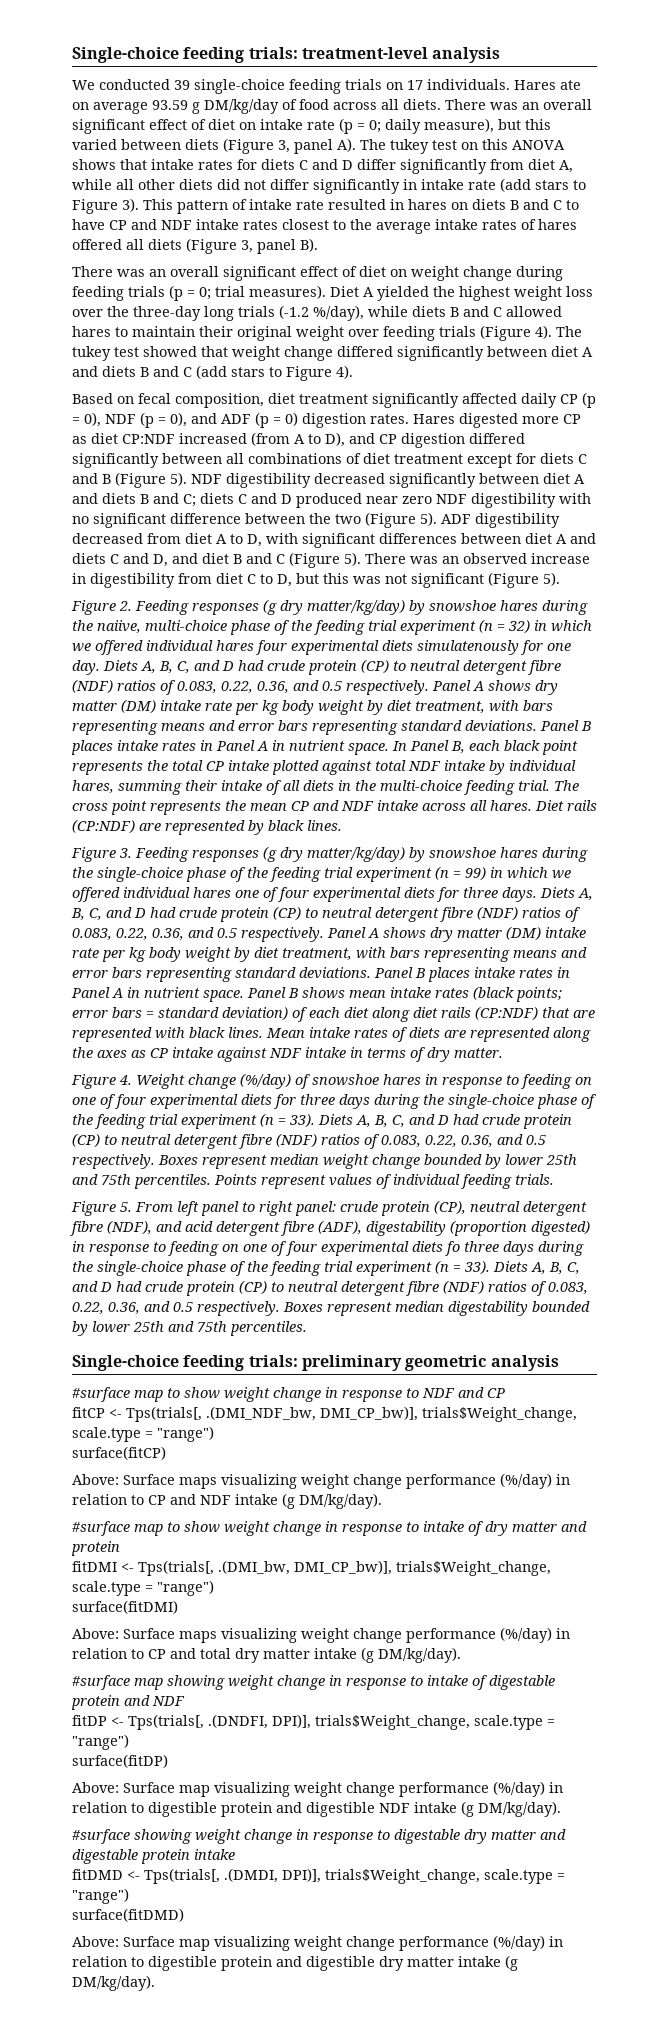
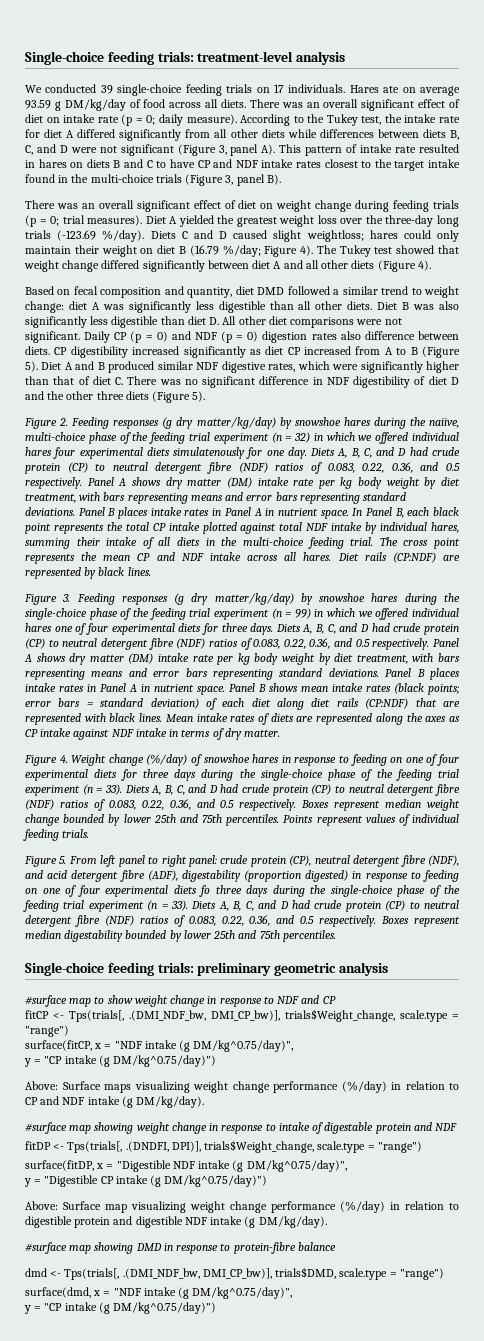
- There was an overall significant effect of diet on intake rate (p = 0; daily measure), but this varied between diets (Figure 3, panel A). The tukey test on this ANOVA shows that intake rates for diets C and D differ significantly from diet A, while all other diets did not differ significantly in intake rate (add stars to Figure 3). This pattern of intake rate resulted in hares on diets B and C to have CP and NDF intake rates closest to the average intake rates of hares offered all diets (Figure 3, panel B).
+ There was an overall significant effect of diet on intake rate (p = 0; daily measure). According to the Tukey test, the intake rate for diet A differed significantly from all other diets while differences between diets B, C, and D were not significant (Figure 3, panel A). This pattern of intake rate resulted in hares on diets B and C to have CP and NDF intake rates closest to the target intake found in the multi-choice trials (Figure 3, panel B).
- Diet A yielded the highest weight loss over the three-day long trials (-1.2 %/day), while diets B and C allowed hares to maintain their original weight over feeding trials (Figure 4).
+ Diet A yielded the greatest weight loss over the three-day long trials (-123.69 %/day). Diets C and D caused slight weightloss; hares could only maintain their weight on diet B (16.79 %/day; Figure 4).
- The tukey test showed that weight change differed significantly between diet A and diets B and C (add stars to Figure 4).
- Based on fecal composition, diet treatment significantly affected daily CP (p = 0), NDF (p = 0), and ADF (p = 0) digestion rates. Hares digested more CP as diet CP:NDF increased (from A to D), and CP digestion differed significantly between all combinations of diet treatment except for diets C and B (Figure 5). NDF digestibility decreased significantly between diet A and diets B and C; diets C and D produced near zero NDF digestibility with no significant difference between the two (Figure 5). ADF digestibility decreased from diet A to D, with significant differences between diet A and diets C and D, and diet B and C (Figure 5). There was an observed increase in digestibility from diet C to D, but this was not significant (Figure 5).
+ The Tukey test showed that weight change differed significantly between diet A and all other diets (Figure 4).
+ Based on fecal composition and quantity, diet DMD followed a similar trend to weight change: diet A was significantly less digestible than all other diets. Diet B was also significantly less digestible than diet D. All other diet comparisons were not significant. Daily CP (p = 0) and NDF (p = 0) digestion rates also difference between diets. CP digestibility increased significantly as diet CP increased from A to B (Figure 5). Diet A and B produced similar NDF digestive rates, which were significantly higher than that of diet C. There was no significant difference in NDF digestibility of diet D and the other three diets (Figure 5).
- surface(fitCP)
+ surface(fitCP, x = "NDF intake (g DM/kg^0.75/day)",
+ y = "CP intake (g DM/kg^0.75/day)")
- #surface map to show weight change in response to intake of dry matter and protein
- fitDMI <- Tps(trials[, .(DMI_bw, DMI_CP_bw)], trials$Weight_change, scale.type = "range")
- surface(fitDMI)
- Above: Surface maps visualizing weight change performance (%/day) in relation to CP and total dry matter intake (g DM/kg/day).
- surface(fitDP)
+ surface(fitDP, x = "Digestible NDF intake (g DM/kg^0.75/day)",
+ y = "Digestible CP intake (g DM/kg^0.75/day)")
- #surface showing weight change in response to digestable dry matter and digestable protein intake
- fitDMD <- Tps(trials[, .(DMDI, DPI)], trials$Weight_change, scale.type = "range")
- surface(fitDMD)
- Above: Surface map visualizing weight change performance (%/day) in relation to digestible protein and digestible dry matter intake (g DM/kg/day).
+ #surface map showing DMD in response to protein-fibre balance
+ dmd <- Tps(trials[, .(DMI_NDF_bw, DMI_CP_bw)], trials$DMD, scale.type = "range")
+ surface(dmd, x = "NDF intake (g DM/kg^0.75/day)",
+ y = "CP intake (g DM/kg^0.75/day)")

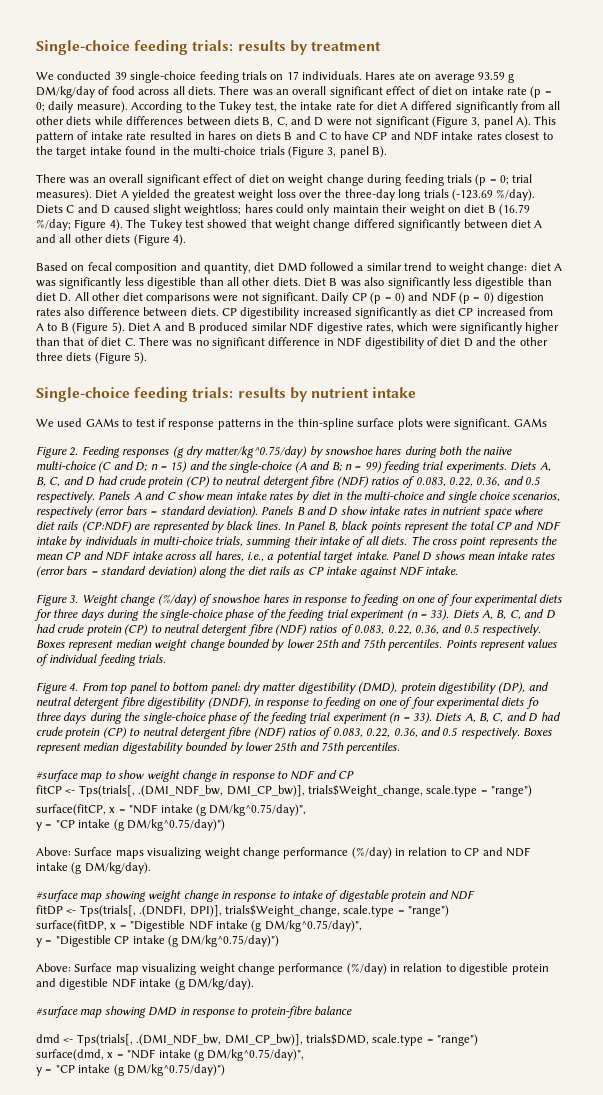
- Single-choice feeding trials: treatment-level analysis
+ Single-choice feeding trials: results by treatment
+ Single-choice feeding trials: results by nutrient intake
+ We used GAMs to test if response patterns in the thin-spline surface plots were significant. GAMs
- Figure 2. Feeding responses (g dry matter/kg/day) by snowshoe hares during the naiive, multi-choice phase of the feeding trial experiment (n = 32) in which we offered individual hares four experimental diets simulatenously for one day.
+ Figure 2. Feeding responses (g dry matter/kg^0.75/day) by snowshoe hares during both the naiive multi-choice (C and D; n = 15) and the single-choice (A and B; n = 99) feeding trial experiments.
- Panel A shows dry matter (DM) intake rate per kg body weight by diet treatment, with bars representing means and error bars representing standard deviations. Panel B places intake rates in Panel A in nutrient space. In Panel B, each black point represents the total CP intake plotted against total NDF intake by individual hares, summing their intake of all diets in the multi-choice feeding trial.
+ Panels A and C show mean intake rates by diet in the multi-choice and single choice scenarios, respectively (error bars = standard deviation). Panels B and D show intake rates in nutrient space where diet rails (CP:NDF) are represented by black lines. In Panel B, black points represent the total CP and NDF intake by individuals in multi-choice trials, summing their intake of all diets.
- The cross point represents the mean CP and NDF intake across all hares. Diet rails (CP:NDF) are represented by black lines.
- Figure 3. Feeding responses (g dry matter/kg/day) by snowshoe hares during the single-choice phase of the feeding trial experiment (n = 99) in which we offered individual hares one of four experimental diets for three days. Diets A, B, C, and D had crude protein (CP) to neutral detergent fibre (NDF) ratios of 0.083, 0.22, 0.36, and 0.5 respectively. Panel A shows dry matter (DM) intake rate per kg body weight by diet treatment, with bars representing means and error bars representing standard deviations. Panel B places intake rates in Panel A in nutrient space. Panel B shows mean intake rates (black points; error bars = standard deviation) of each diet along diet rails (CP:NDF) that are represented with black lines. Mean intake rates of diets are represented along the axes as CP intake against NDF intake in terms of dry matter.
- Figure 4. Weight change (%/day) of snowshoe hares in response to feeding on one of four experimental diets for three days during the single-choice phase of the feeding trial experiment (n = 33).
+ The cross point represents the mean CP and NDF intake across all hares, i.e., a potential target intake. Panel D shows mean intake rates (error bars = standard deviation) along the diet rails as CP intake against NDF intake.
+ Figure 3. Weight change (%/day) of snowshoe hares in response to feeding on one of four experimental diets for three days during the single-choice phase of the feeding trial experiment (n = 33).
- Figure 5. From left panel to right panel: crude protein (CP), neutral detergent fibre (NDF), and acid detergent fibre (ADF), digestability (proportion digested) in response to feeding on one of four experimental diets fo three days during the single-choice phase of the feeding trial experiment (n = 33).
+ Figure 4. From top panel to bottom panel: dry matter digestibility (DMD), protein digestibility (DP), and neutral detergent fibre digestibility (DNDF), in response to feeding on one of four experimental diets fo three days during the single-choice phase of the feeding trial experiment (n = 33).
- Single-choice feeding trials: preliminary geometric analysis

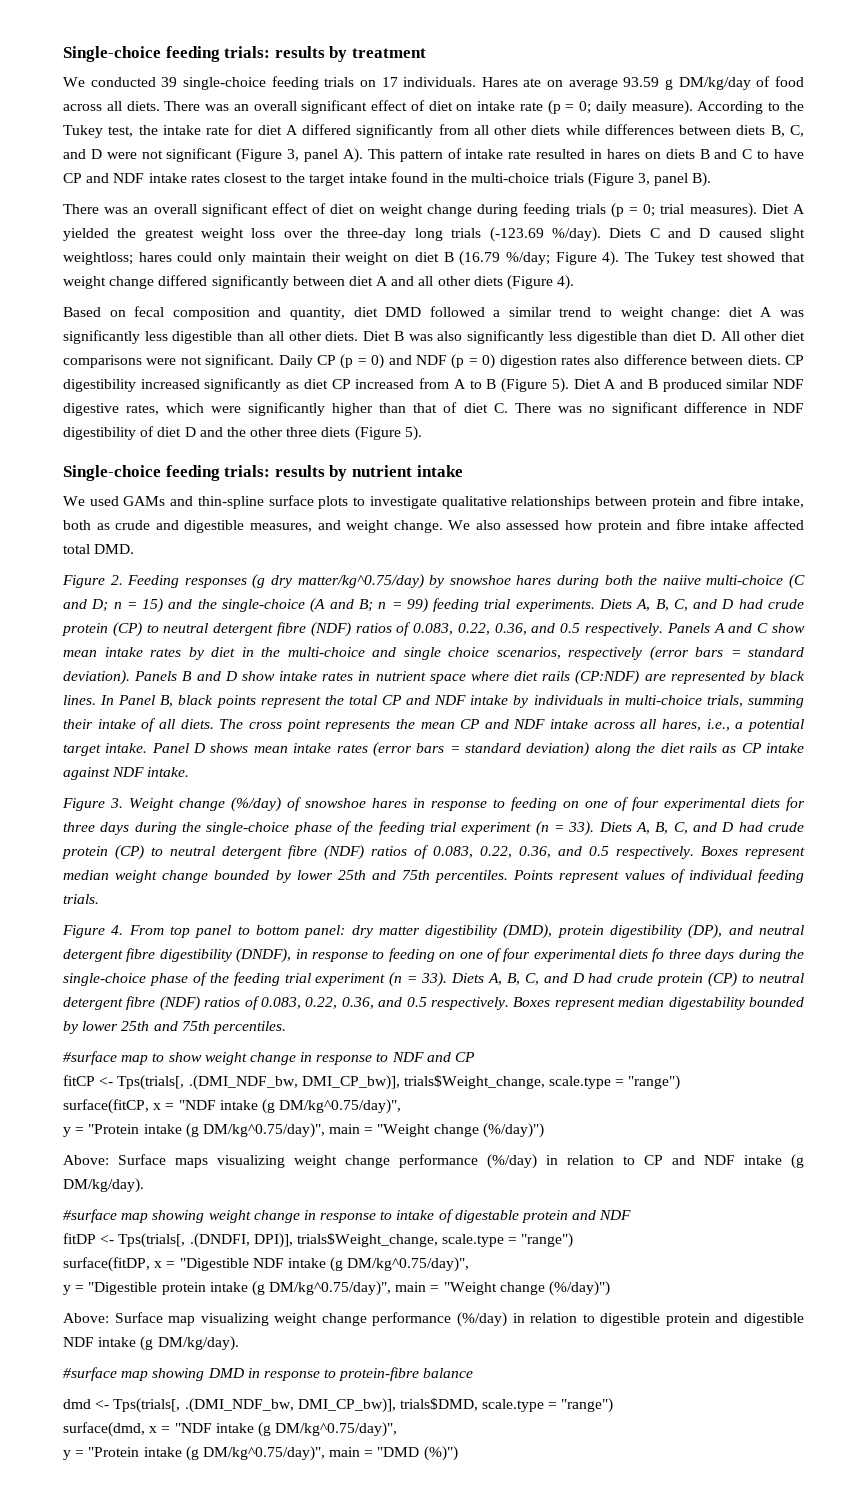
- We used GAMs to test if response patterns in the thin-spline surface plots were significant. GAMs
+ We used GAMs and thin-spline surface plots to investigate qualitative relationships between protein and fibre intake, both as crude and digestible measures, and weight change. We also assessed how protein and fibre intake affected total DMD.
  surface(fitCP, x = "NDF intake (g DM/kg^0.75/day)",
- y = "CP intake (g DM/kg^0.75/day)")
+ y = "Protein intake (g DM/kg^0.75/day)", main = "Weight change (%/day)")
- y = "Digestible CP intake (g DM/kg^0.75/day)")
+ y = "Digestible protein intake (g DM/kg^0.75/day)", main = "Weight change (%/day)")
  surface(dmd, x = "NDF intake (g DM/kg^0.75/day)",
- y = "CP intake (g DM/kg^0.75/day)")
+ y = "Protein intake (g DM/kg^0.75/day)", main = "DMD (%)")

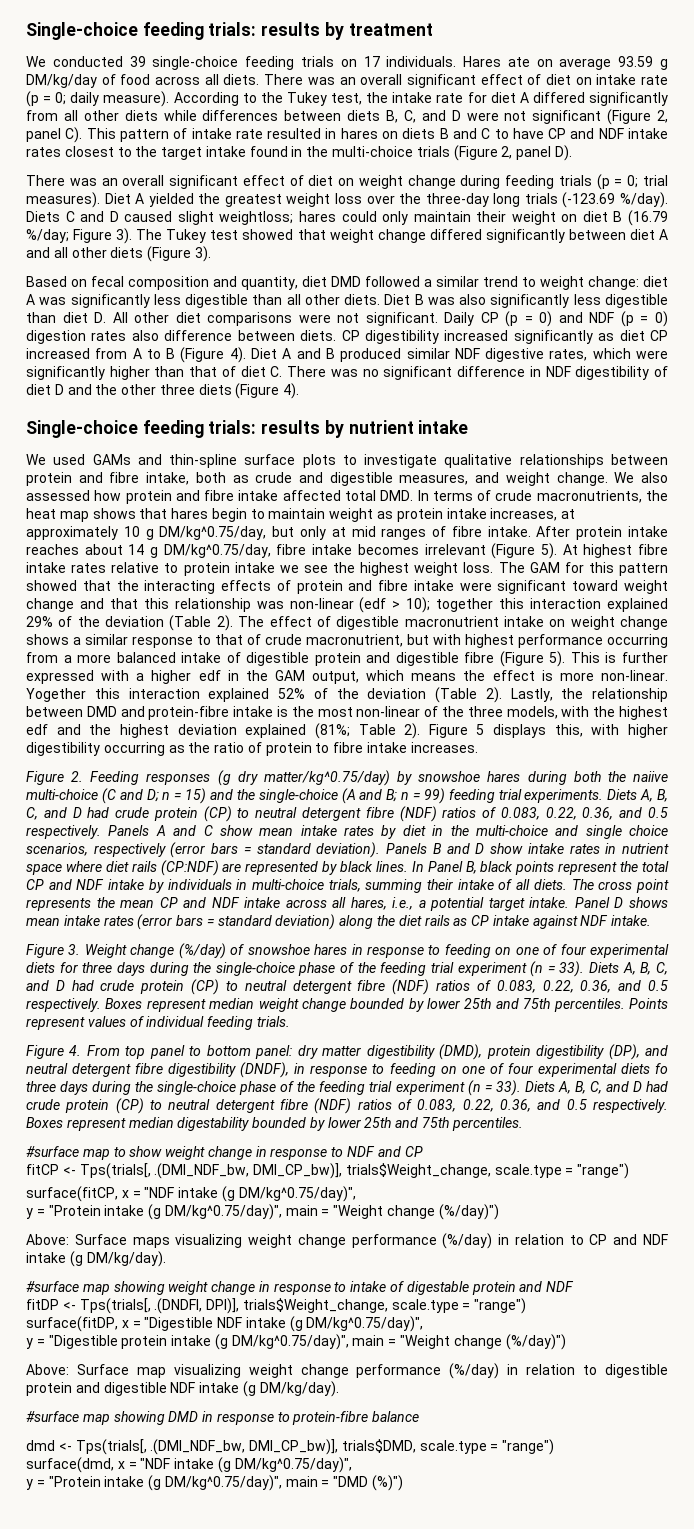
- According to the Tukey test, the intake rate for diet A differed significantly from all other diets while differences between diets B, C, and D were not significant (Figure 3, panel A). This pattern of intake rate resulted in hares on diets B and C to have CP and NDF intake rates closest to the target intake found in the multi-choice trials (Figure 3, panel B).
+ According to the Tukey test, the intake rate for diet A differed significantly from all other diets while differences between diets B, C, and D were not significant (Figure 2, panel C). This pattern of intake rate resulted in hares on diets B and C to have CP and NDF intake rates closest to the target intake found in the multi-choice trials (Figure 2, panel D).
- Diets C and D caused slight weightloss; hares could only maintain their weight on diet B (16.79 %/day; Figure 4).
+ Diets C and D caused slight weightloss; hares could only maintain their weight on diet B (16.79 %/day; Figure 3).
- The Tukey test showed that weight change differed significantly between diet A and all other diets (Figure 4).
+ The Tukey test showed that weight change differed significantly between diet A and all other diets (Figure 3).
- CP digestibility increased significantly as diet CP increased from A to B (Figure 5).
+ CP digestibility increased significantly as diet CP increased from A to B (Figure 4).
- Diet A and B produced similar NDF digestive rates, which were significantly higher than that of diet C. There was no significant difference in NDF digestibility of diet D and the other three diets (Figure 5).
+ Diet A and B produced similar NDF digestive rates, which were significantly higher than that of diet C. There was no significant difference in NDF digestibility of diet D and the other three diets (Figure 4).
- We also assessed how protein and fibre intake affected total DMD.
+ We also assessed how protein and fibre intake affected total DMD. In terms of crude macronutrients, the heat map shows that hares begin to maintain weight as protein intake increases, at approximately 10 g DM/kg^0.75/day, but only at mid ranges of fibre intake. After protein intake reaches about 14 g DM/kg^0.75/day, fibre intake becomes irrelevant (Figure 5). At highest fibre intake rates relative to protein intake we see the highest weight loss. The GAM for this pattern showed that the interacting effects of protein and fibre intake were significant toward weight change and that this relationship was non-linear (edf > 10); together this interaction explained 29% of the deviation (Table 2). The effect of digestible macronutrient intake on weight change shows a similar response to that of crude macronutrient, but with highest performance occurring from a more balanced intake of digestible protein and digestible fibre (Figure 5). This is further expressed with a higher edf in the GAM output, which means the effect is more non-linear. Yogether this interaction explained 52% of the deviation (Table 2). Lastly, the relationship between DMD and protein-fibre intake is the most non-linear of the three models, with the highest edf and the highest deviation explained (81%; Table 2). Figure 5 displays this, with higher digestibility occurring as the ratio of protein to fibre intake increases.

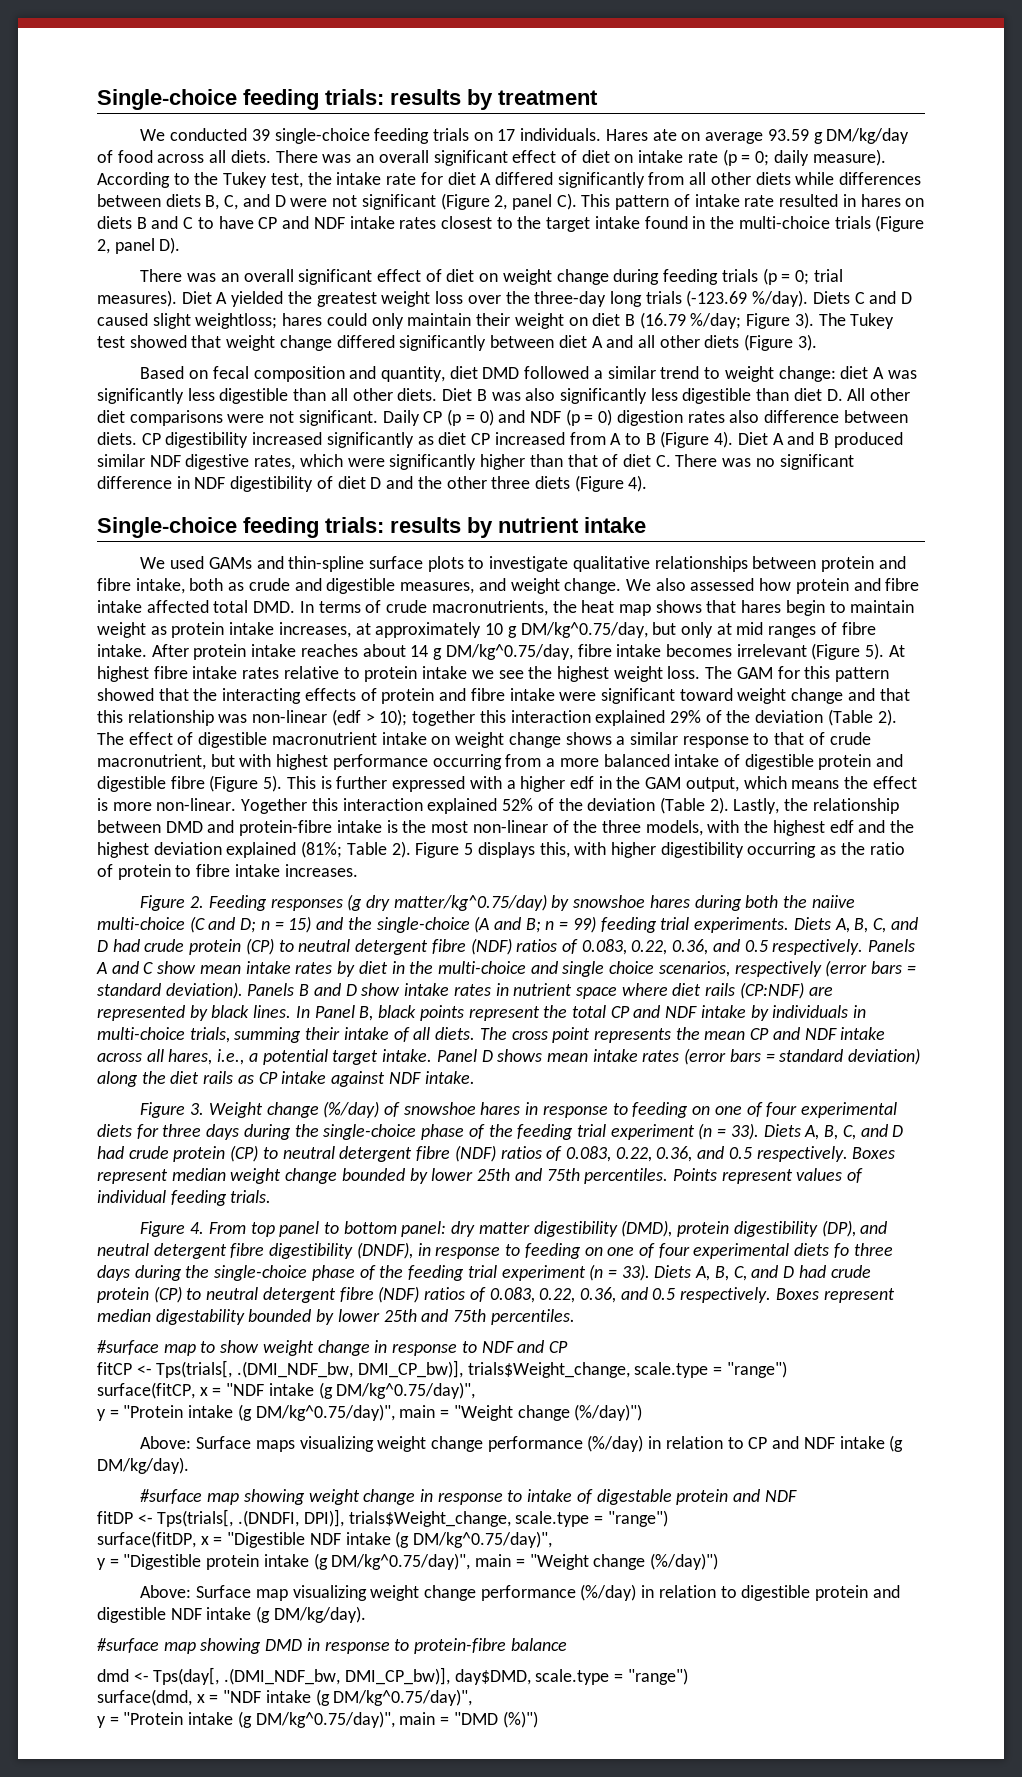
- dmd <- Tps(trials[, .(DMI_NDF_bw, DMI_CP_bw)], trials$DMD, scale.type = "range")
+ dmd <- Tps(day[, .(DMI_NDF_bw, DMI_CP_bw)], day$DMD, scale.type = "range")

